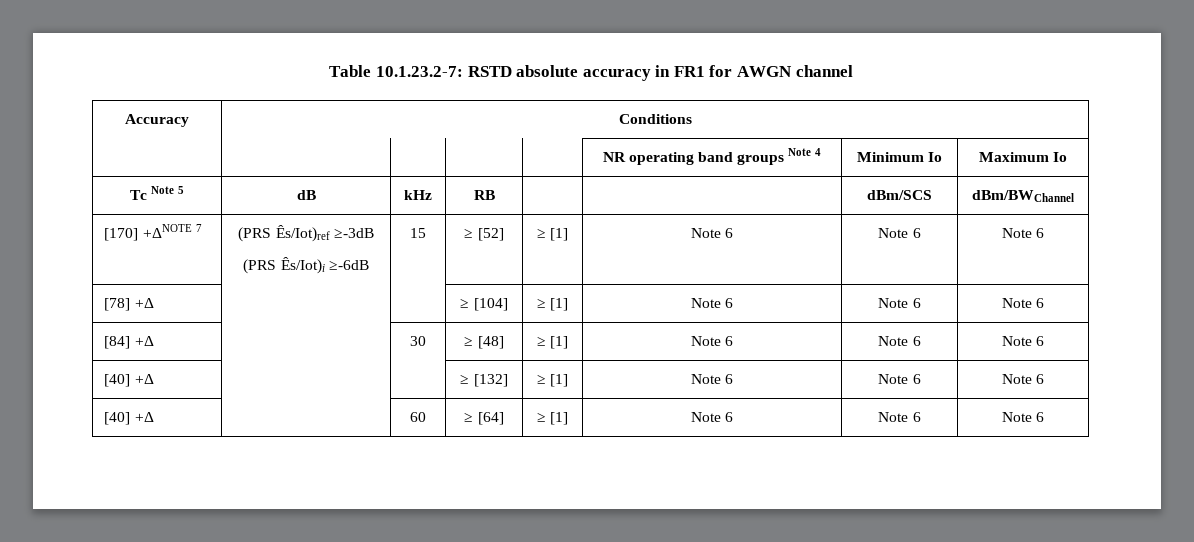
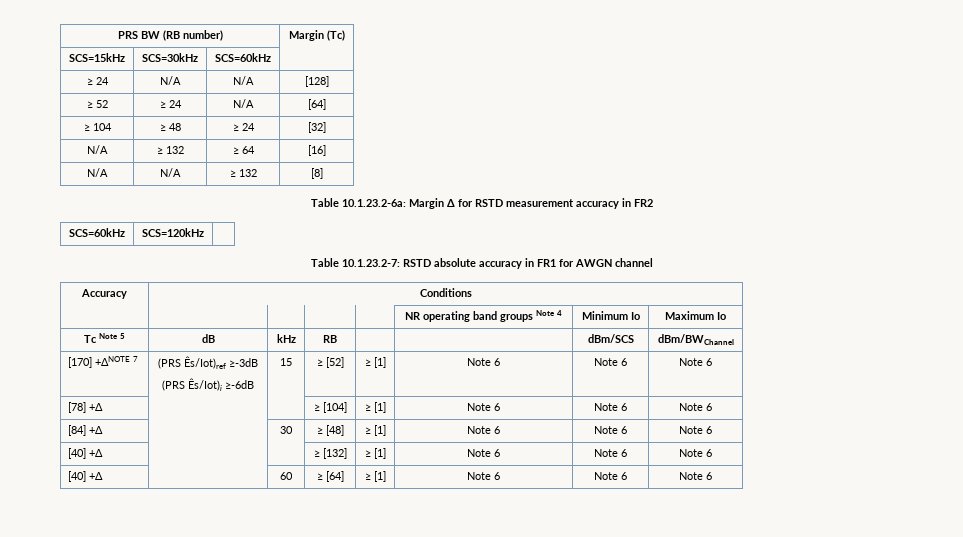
+ PRS BW (RB number) | Margin (Tc)
+ SCS=15kHz | SCS=30kHz | SCS=60kHz |
+ ≥ 24 | N/A | N/A | [128]
+ ≥ 52 | ≥ 24 | N/A | [64]
+ ≥ 104 | ≥ 48 | ≥ 24 | [32]
+ N/A | ≥ 132 | ≥ 64 | [16]
+ N/A | N/A | ≥ 132 | [8]
+ Table 10.1.23.2-6a: Margin Δ for RSTD measurement accuracy in FR2
+ SCS=60kHz | SCS=120kHz |

